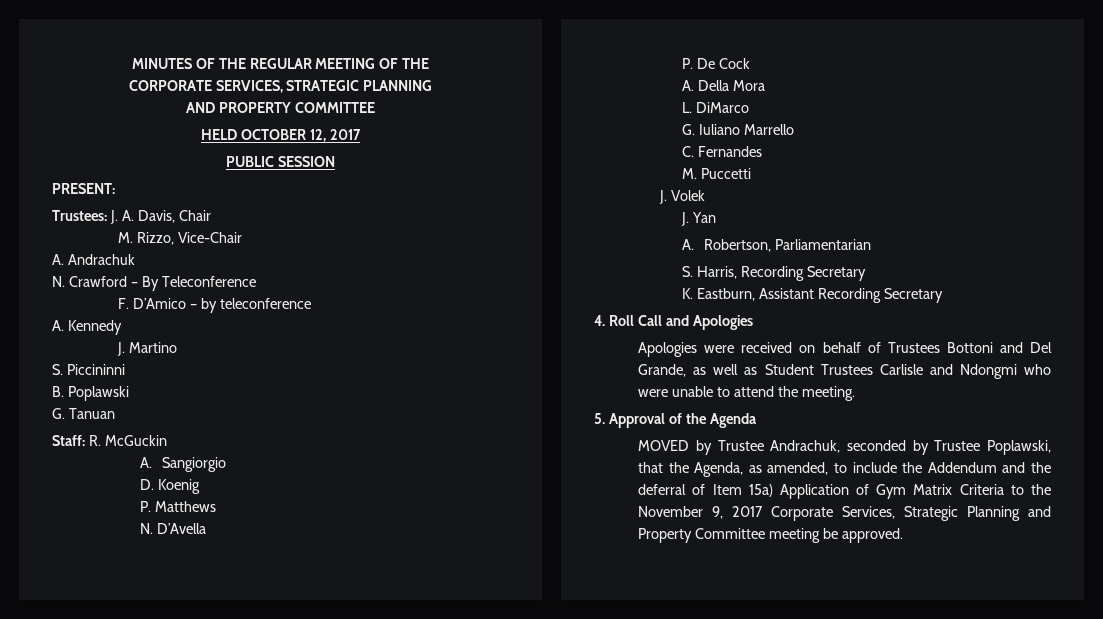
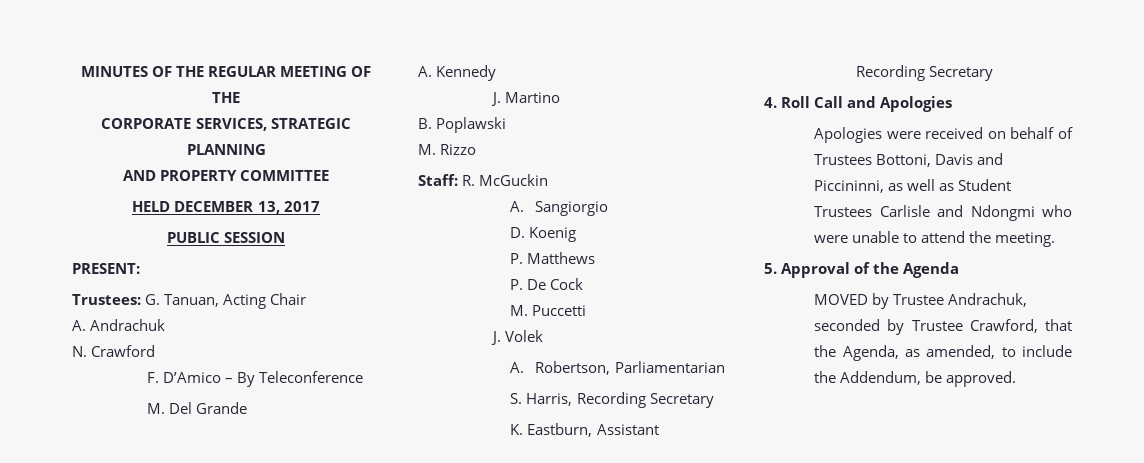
- HELD OCTOBER 12, 2017
+ HELD DECEMBER 13, 2017
- Trustees: J. A. Davis, Chair
- M. Rizzo, Vice-Chair
+ Trustees: G. Tanuan, Acting Chair
- N. Crawford – By Teleconference
+ N. Crawford
+ F. D’Amico – By Teleconference
- F. D’Amico – by teleconference
+ M. Del Grande
- S. Piccininni
- G. Tanuan
+ M. Rizzo
- N. D’Avella
- A. Della Mora
- L. DiMarco
- G. Iuliano Marrello
- C. Fernandes
- J. Yan
- Apologies were received on behalf of Trustees Bottoni and Del Grande, as well as Student Trustees Carlisle and Ndongmi who were unable to attend the meeting.
+ Apologies were received on behalf of Trustees Bottoni, Davis and Piccininni, as well as Student Trustees Carlisle and Ndongmi who were unable to attend the meeting.
- MOVED by Trustee Andrachuk, seconded by Trustee Poplawski, that the Agenda, as amended, to include the Addendum and the deferral of Item 15a) Application of Gym Matrix Criteria to the November 9, 2017 Corporate Services, Strategic Planning and Property Committee meeting be approved.
+ MOVED by Trustee Andrachuk, seconded by Trustee Crawford, that the Agenda, as amended, to include the Addendum, be approved.

